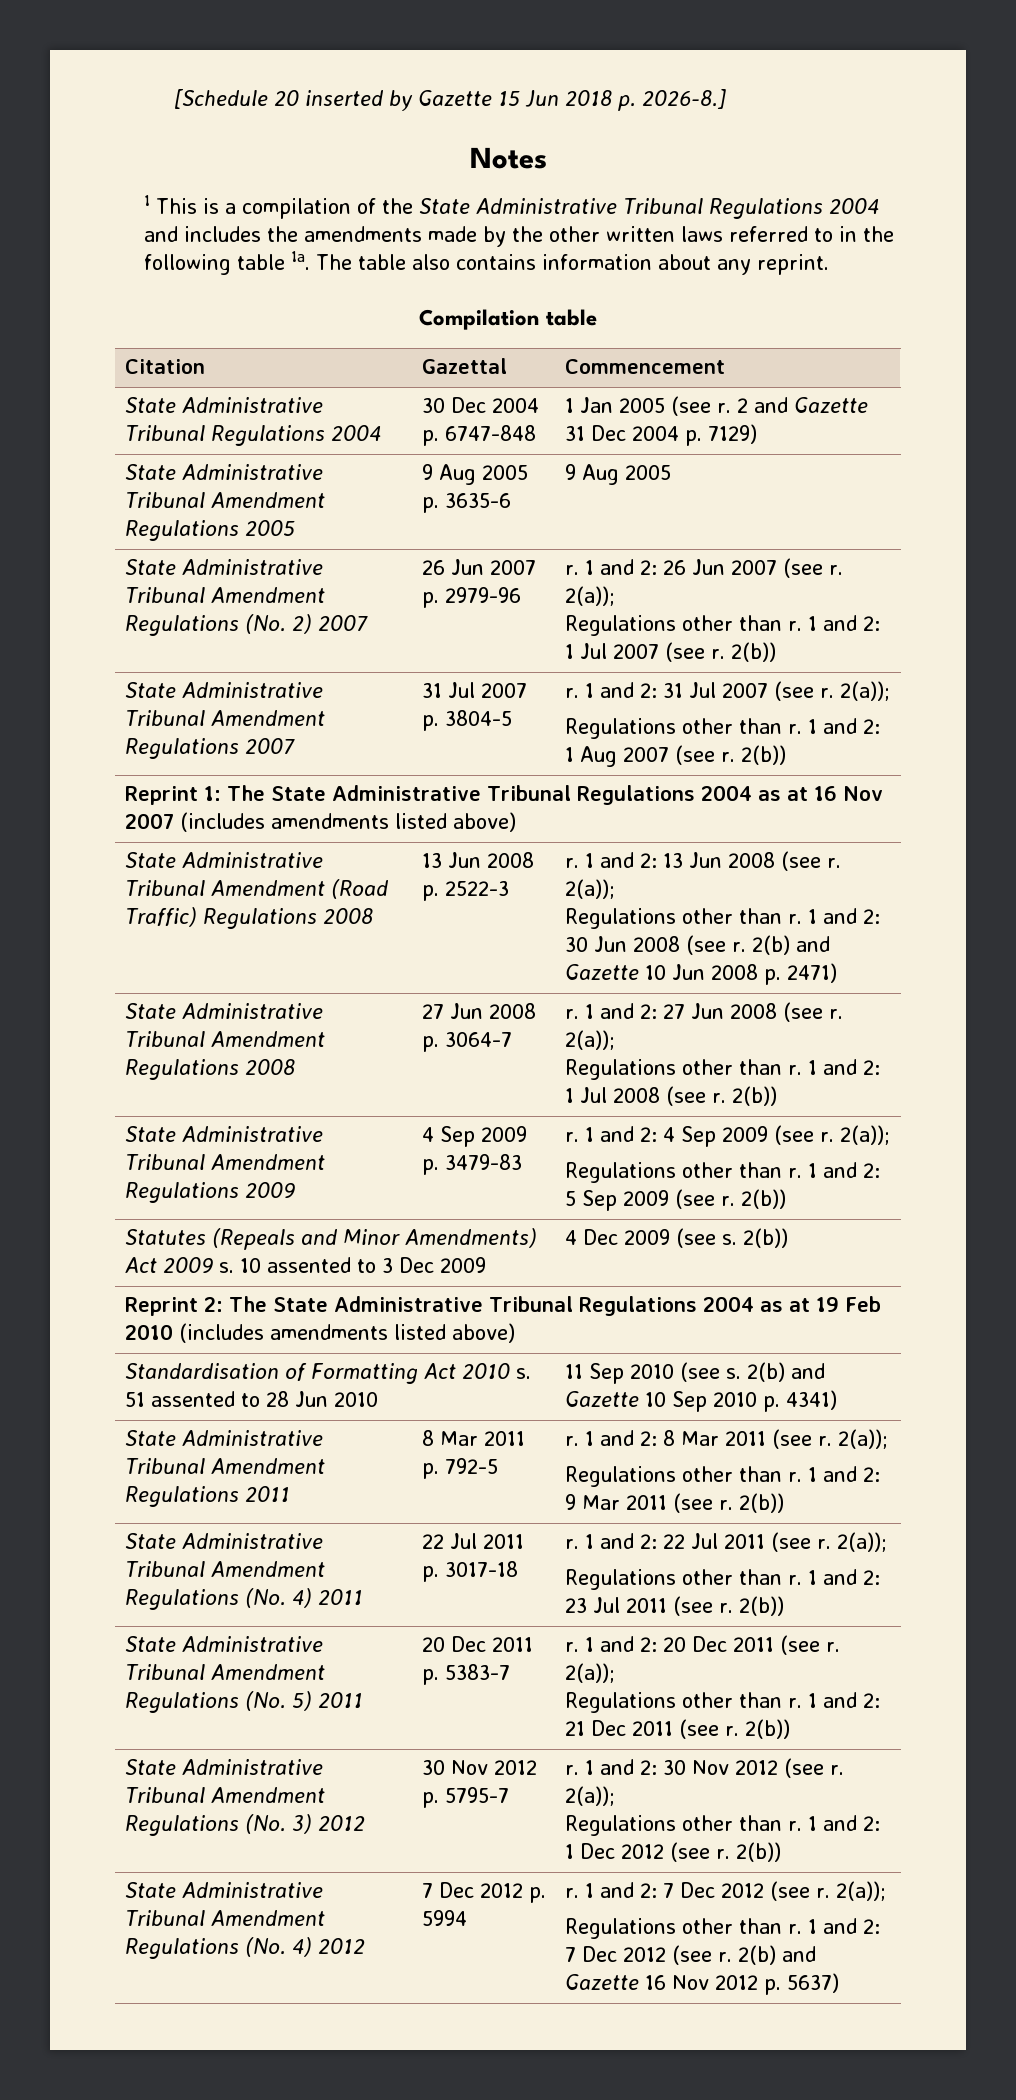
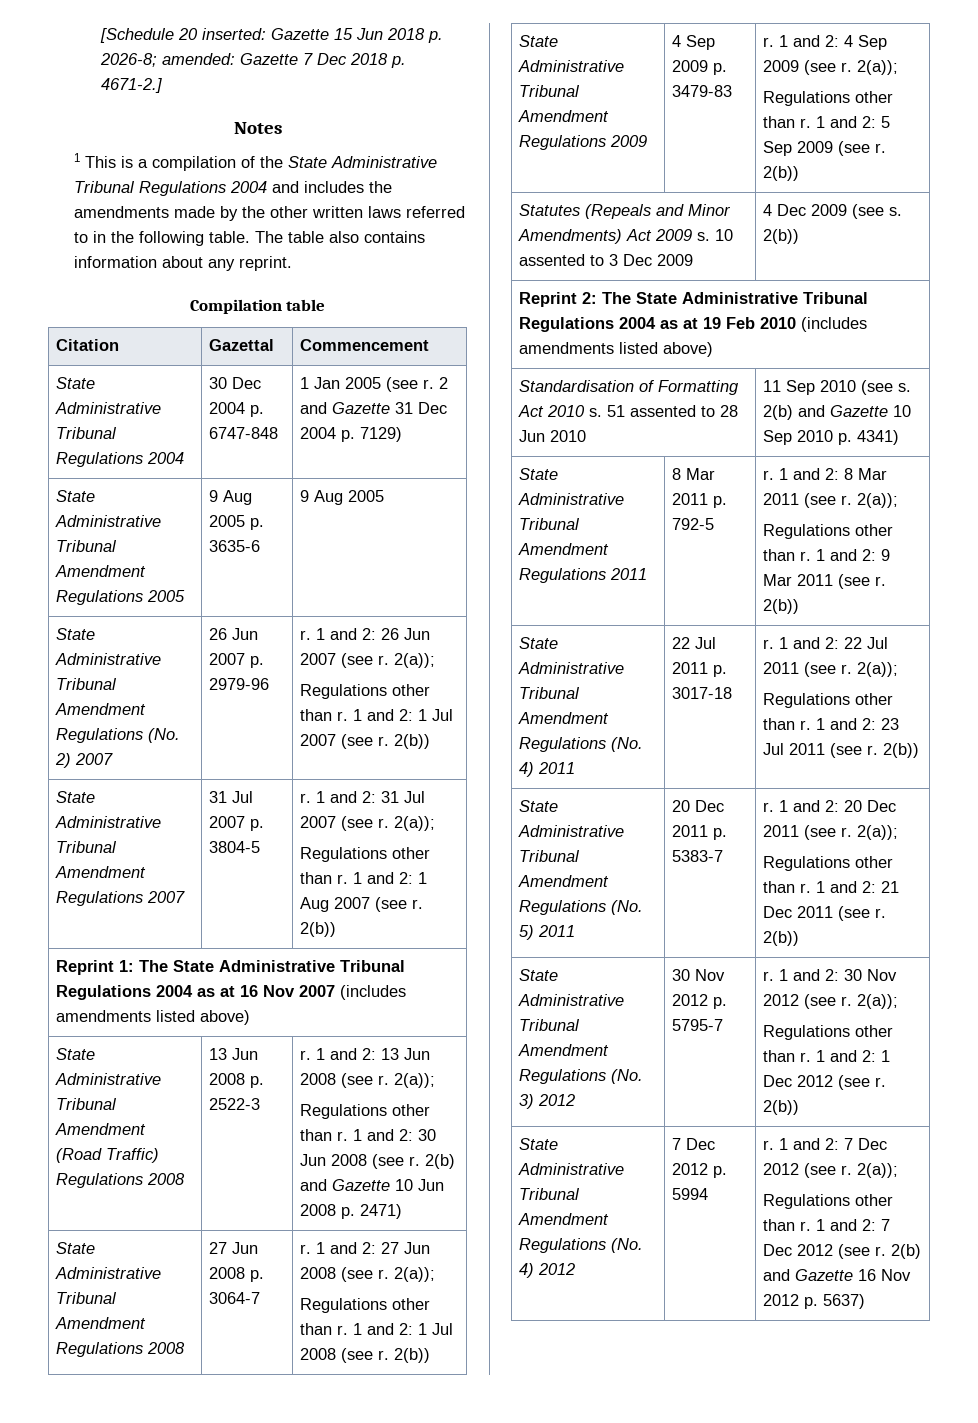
- [Schedule 20 inserted by Gazette 15 Jun 2018 p. 2026-8.]
+ [Schedule 20 inserted: Gazette 15 Jun 2018 p. 2026-8; amended: Gazette 7 Dec 2018 p. 4671-2.]
- 1 This is a compilation of the State Administrative Tribunal Regulations 2004 and includes the amendments made by the other written laws referred to in the following table 1a.
+ 1 This is a compilation of the State Administrative Tribunal Regulations 2004 and includes the amendments made by the other written laws referred to in the following table.

